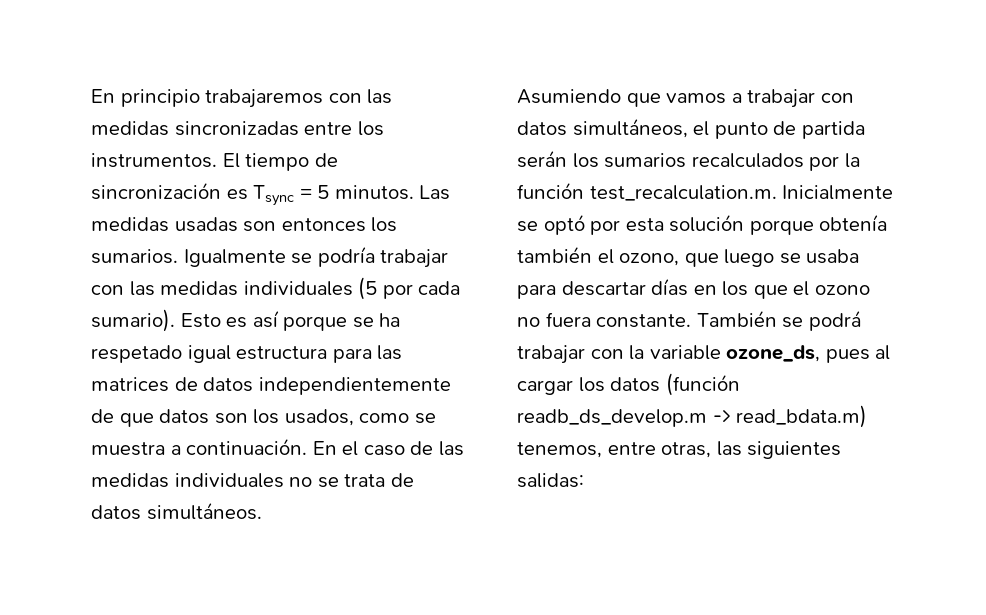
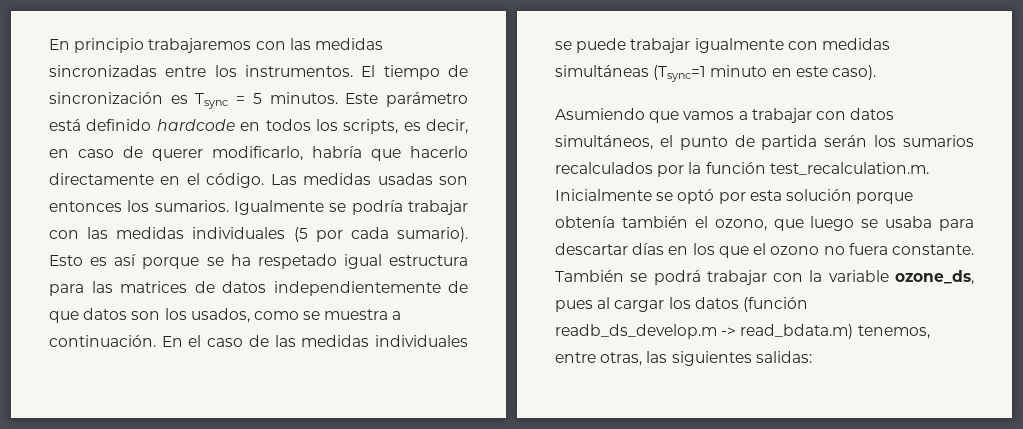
+ Este parámetro está definido hardcode en todos los scripts, es decir, en caso de querer modificarlo, habría que hacerlo directamente en el código.
- En el caso de las medidas individuales no se trata de datos simultáneos.
+ En el caso de las medidas individuales se puede trabajar igualmente con medidas simultáneas (Tsync=1 minuto en este caso).

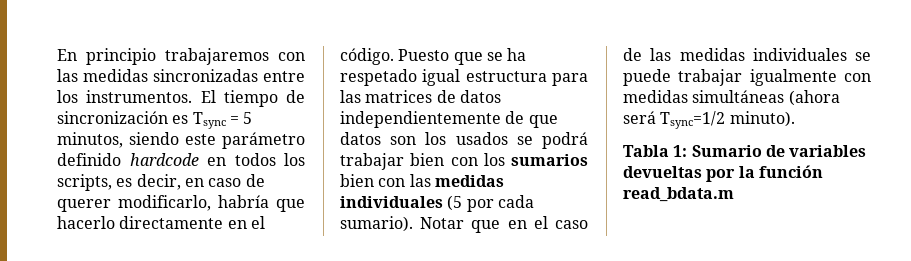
- El tiempo de sincronización es Tsync = 5 minutos. Este parámetro está definido hardcode en todos los scripts, es decir, en caso de querer modificarlo, habría que hacerlo directamente en el código.
+ El tiempo de sincronización es Tsync = 5 minutos, siendo este parámetro definido hardcode en todos los scripts, es decir, en caso de querer modificarlo, habría que hacerlo directamente en el código.
- Las medidas usadas son entonces los sumarios. Igualmente se podría trabajar con las medidas individuales (5 por cada sumario). Esto es así porque se ha respetado igual estructura para las matrices de datos independientemente de que datos son los usados, como se muestra a continuación. En el caso de las medidas individuales se puede trabajar igualmente con medidas simultáneas (Tsync=1 minuto en este caso).
- Asumiendo que vamos a trabajar con datos simultáneos, el punto de partida serán los sumarios recalculados por la función test_recalculation.m. Inicialmente se optó por esta solución porque obtenía también el ozono, que luego se usaba para descartar días en los que el ozono no fuera constante. También se podrá trabajar con la variable ozone_ds, pues al cargar los datos (función readb_ds_develop.m -> read_bdata.m) tenemos, entre otras, las siguientes salidas:
+ Puesto que se ha respetado igual estructura para las matrices de datos independientemente de que datos son los usados se podrá trabajar bien con los sumarios bien con las medidas individuales (5 por cada sumario). Notar que en el caso de las medidas individuales se puede trabajar igualmente con medidas simultáneas (ahora será Tsync=1/2 minuto).
+ Tabla 1: Sumario de variables devueltas por la función read_bdata.m

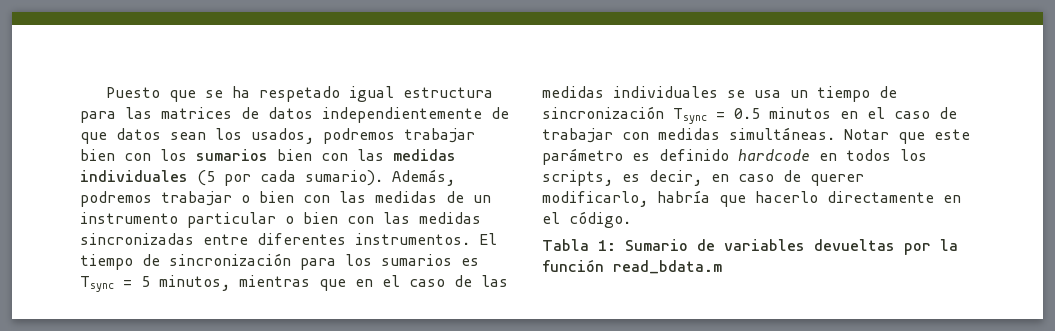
- En principio trabajaremos con las medidas sincronizadas entre los instrumentos.
+ Puesto que se ha respetado igual estructura para las matrices de datos independientemente de que datos sean los usados, podremos trabajar bien con los sumarios bien con las medidas individuales (5 por cada sumario). Además, podremos trabajar o bien con las medidas de un instrumento particular o bien con las medidas sincronizadas entre diferentes instrumentos.
- El tiempo de sincronización es Tsync = 5 minutos, siendo este parámetro definido hardcode en todos los scripts, es decir, en caso de querer modificarlo, habría que hacerlo directamente en el código. Puesto que se ha respetado igual estructura para las matrices de datos independientemente de que datos son los usados se podrá trabajar bien con los sumarios bien con las medidas individuales (5 por cada sumario). Notar que en el caso de las medidas individuales se puede trabajar igualmente con medidas simultáneas (ahora será Tsync=1/2 minuto).
+ El tiempo de sincronización para los sumarios es Tsync = 5 minutos, mientras que en el caso de las medidas individuales se usa un tiempo de sincronización Tsync = 0.5 minutos en el caso de trabajar con medidas simultáneas. Notar que este parámetro es definido hardcode en todos los scripts, es decir, en caso de querer modificarlo, habría que hacerlo directamente en el código.

